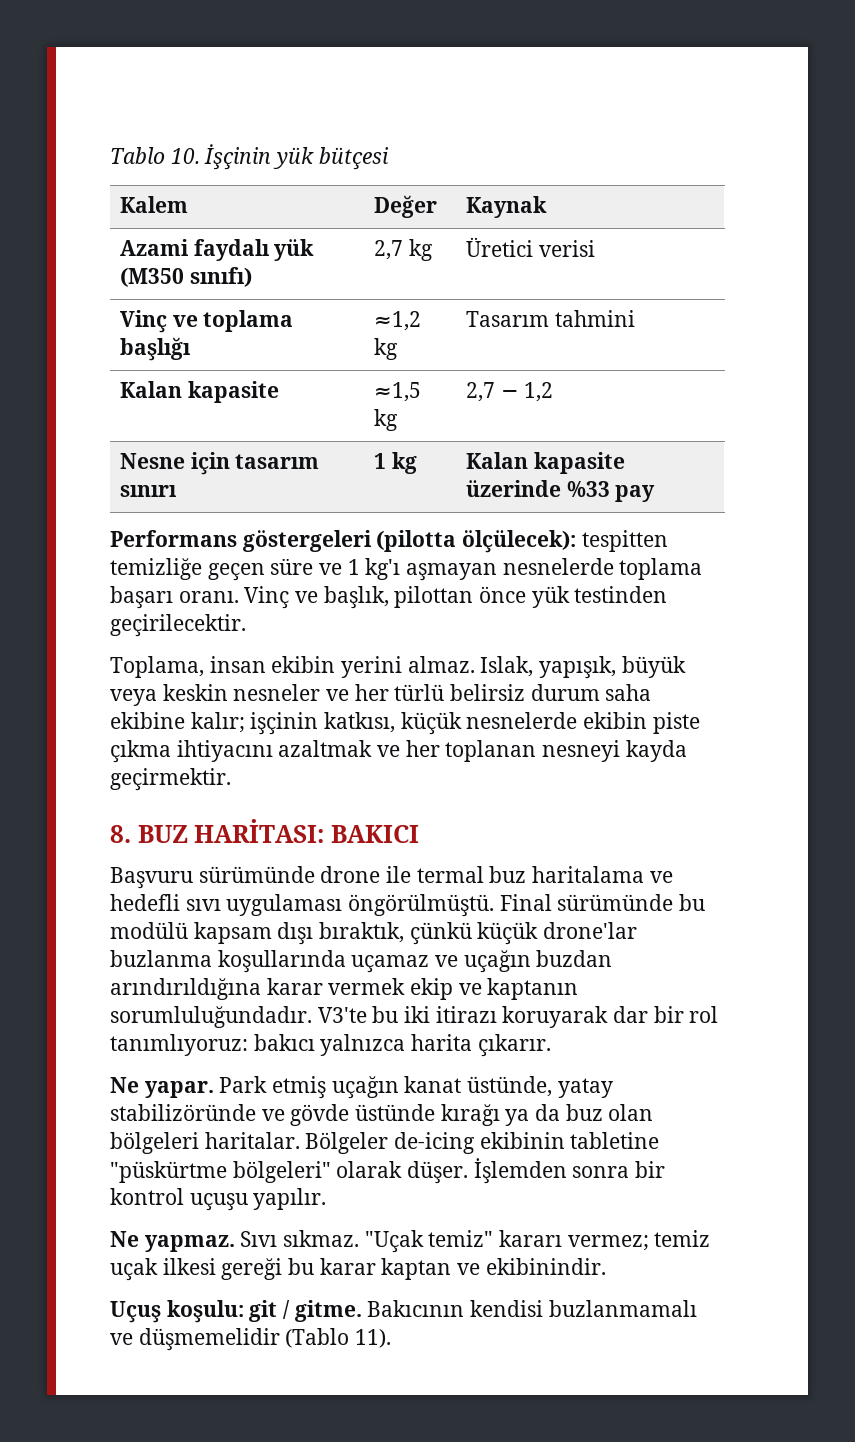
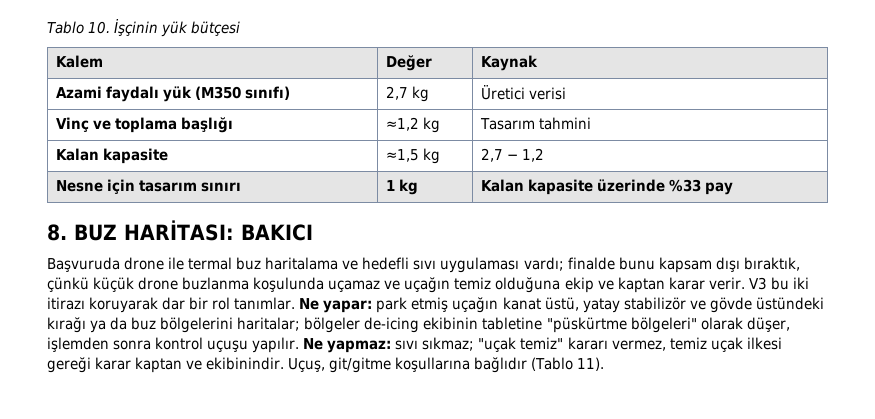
- Performans göstergeleri (pilotta ölçülecek): tespitten temizliğe geçen süre ve 1 kg'ı aşmayan nesnelerde toplama başarı oranı. Vinç ve başlık, pilottan önce yük testinden geçirilecektir.
- Toplama, insan ekibin yerini almaz. Islak, yapışık, büyük veya keskin nesneler ve her türlü belirsiz durum saha ekibine kalır; işçinin katkısı, küçük nesnelerde ekibin piste çıkma ihtiyacını azaltmak ve her toplanan nesneyi kayda geçirmektir.
- Başvuru sürümünde drone ile termal buz haritalama ve hedefli sıvı uygulaması öngörülmüştü. Final sürümünde bu modülü kapsam dışı bıraktık, çünkü küçük drone'lar buzlanma koşullarında uçamaz ve uçağın buzdan arındırıldığına karar vermek ekip ve kaptanın sorumluluğundadır. V3'te bu iki itirazı koruyarak dar bir rol tanımlıyoruz: bakıcı yalnızca harita çıkarır.
- Ne yapar. Park etmiş uçağın kanat üstünde, yatay stabilizöründe ve gövde üstünde kırağı ya da buz olan bölgeleri haritalar. Bölgeler de-icing ekibinin tabletine "püskürtme bölgeleri" olarak düşer. İşlemden sonra bir kontrol uçuşu yapılır.
- Ne yapmaz. Sıvı sıkmaz. "Uçak temiz" kararı vermez; temiz uçak ilkesi gereği bu karar kaptan ve ekibinindir.
- Uçuş koşulu: git / gitme. Bakıcının kendisi buzlanmamalı ve düşmemelidir (Tablo 11).
+ Başvuruda drone ile termal buz haritalama ve hedefli sıvı uygulaması vardı; finalde bunu kapsam dışı bıraktık, çünkü küçük drone buzlanma koşulunda uçamaz ve uçağın temiz olduğuna ekip ve kaptan karar verir. V3 bu iki itirazı koruyarak dar bir rol tanımlar. Ne yapar: park etmiş uçağın kanat üstü, yatay stabilizör ve gövde üstündeki kırağı ya da buz bölgelerini haritalar; bölgeler de-icing ekibinin tabletine "püskürtme bölgeleri" olarak düşer, işlemden sonra kontrol uçuşu yapılır. Ne yapmaz: sıvı sıkmaz; "uçak temiz" kararı vermez, temiz uçak ilkesi gereği karar kaptan ve ekibinindir. Uçuş, git/gitme koşullarına bağlıdır (Tablo 11).

